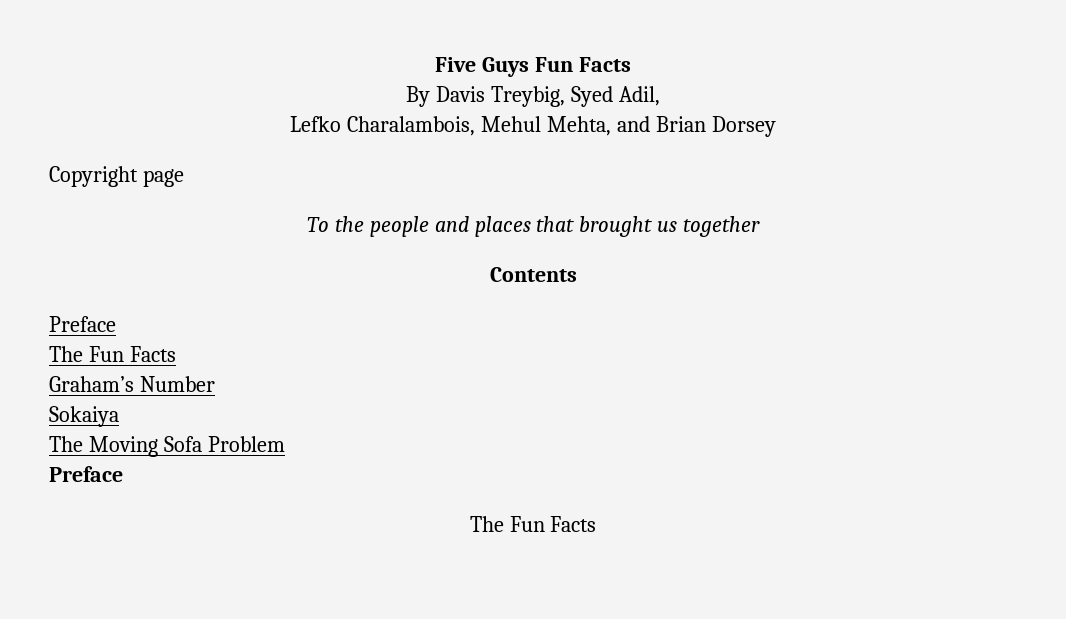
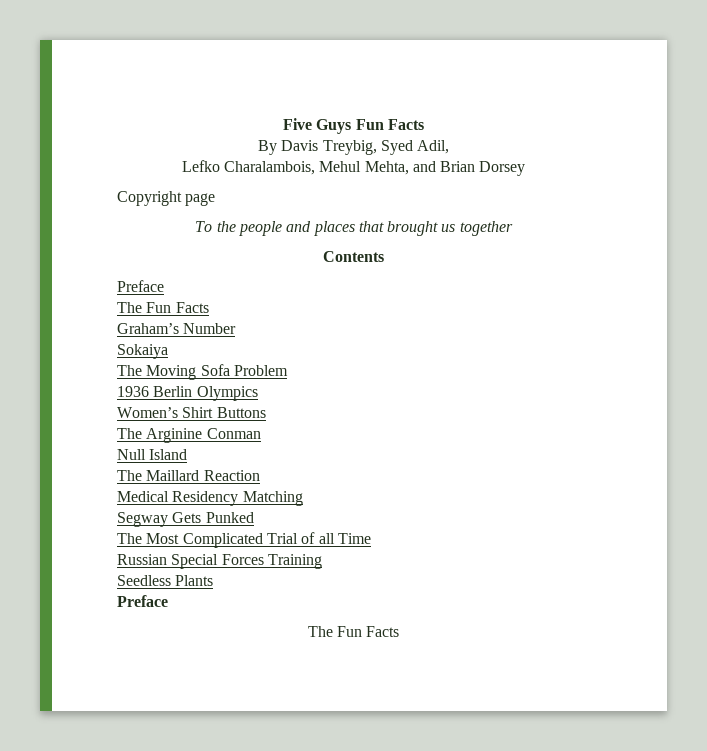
+ 1936 Berlin Olympics
+ Women’s Shirt Buttons
+ The Arginine Conman
+ Null Island
+ The Maillard Reaction
+ Medical Residency Matching
+ Segway Gets Punked
+ The Most Complicated Trial of all Time
+ Russian Special Forces Training
+ Seedless Plants

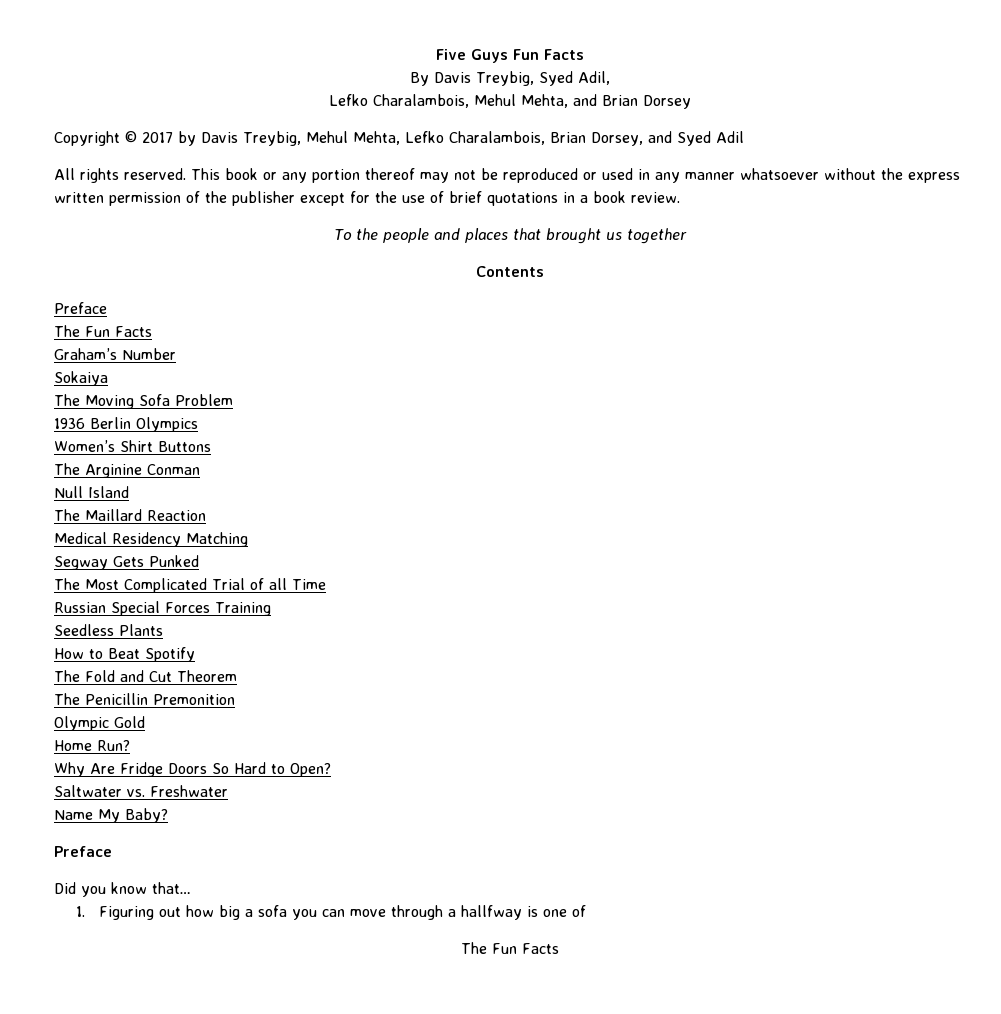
- Copyright page
+ Copyright © 2017 by Davis Treybig, Mehul Mehta, Lefko Charalambois, Brian Dorsey, and Syed Adil
+ All rights reserved. This book or any portion thereof may not be reproduced or used in any manner whatsoever without the express written permission of the publisher except for the use of brief quotations in a book review.
  Seedless Plants
+ How to Beat Spotify
+ The Fold and Cut Theorem
+ The Penicillin Premonition
+ Olympic Gold
+ Home Run?
+ Why Are Fridge Doors So Hard to Open?
+ Saltwater vs. Freshwater
+ Name My Baby?
  Preface
+ Did you know that…
+ 1. Figuring out how big a sofa you can move through a hallfway is one of

